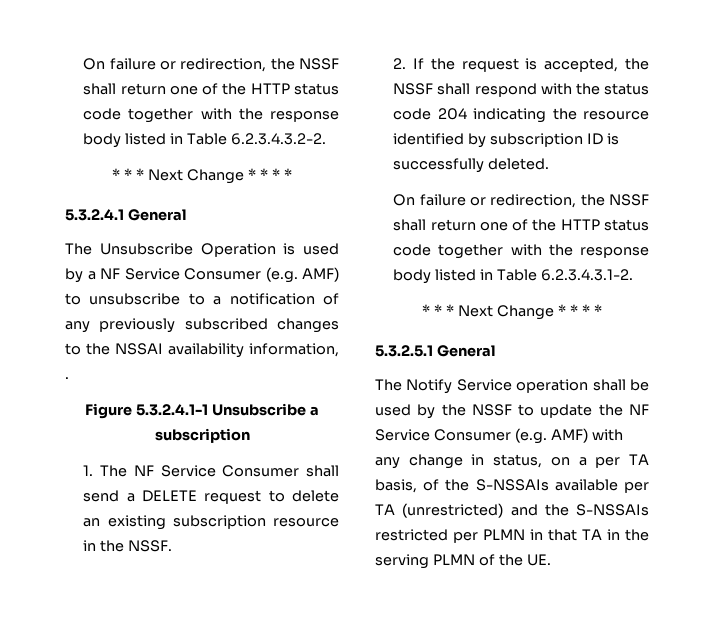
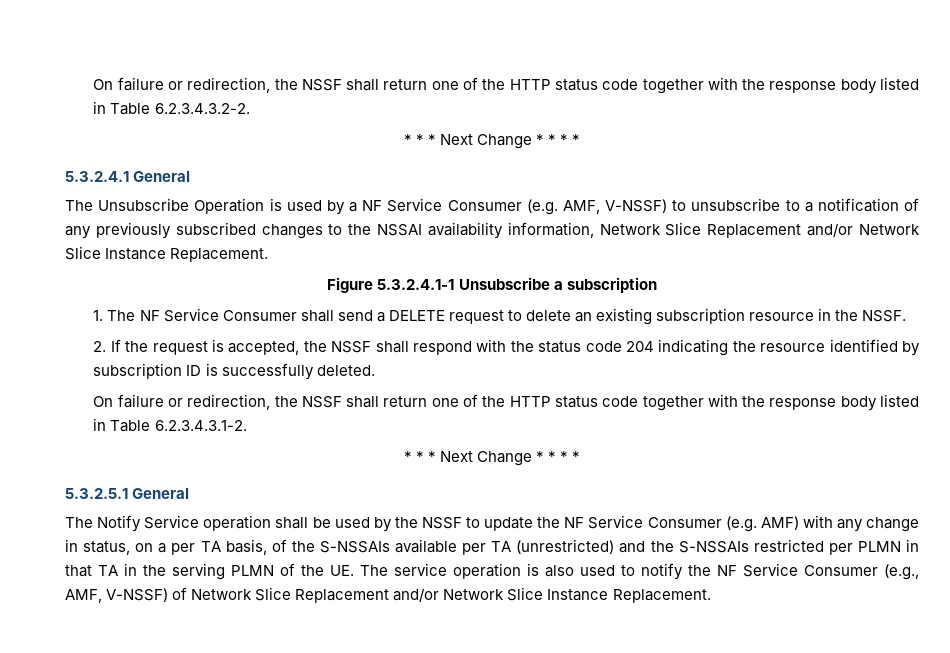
- The Unsubscribe Operation is used by a NF Service Consumer (e.g. AMF) to unsubscribe to a notification of any previously subscribed changes to the NSSAI availability information, .
+ The Unsubscribe Operation is used by a NF Service Consumer (e.g. AMF, V-NSSF) to unsubscribe to a notification of any previously subscribed changes to the NSSAI availability information, Network Slice Replacement and/or Network Slice Instance Replacement.
- The Notify Service operation shall be used by the NSSF to update the NF Service Consumer (e.g. AMF) with any change in status, on a per TA basis, of the S-NSSAIs available per TA (unrestricted) and the S-NSSAIs restricted per PLMN in that TA in the serving PLMN of the UE.
+ The Notify Service operation shall be used by the NSSF to update the NF Service Consumer (e.g. AMF) with any change in status, on a per TA basis, of the S-NSSAIs available per TA (unrestricted) and the S-NSSAIs restricted per PLMN in that TA in the serving PLMN of the UE. The service operation is also used to notify the NF Service Consumer (e.g., AMF, V-NSSF) of Network Slice Replacement and/or Network Slice Instance Replacement.

